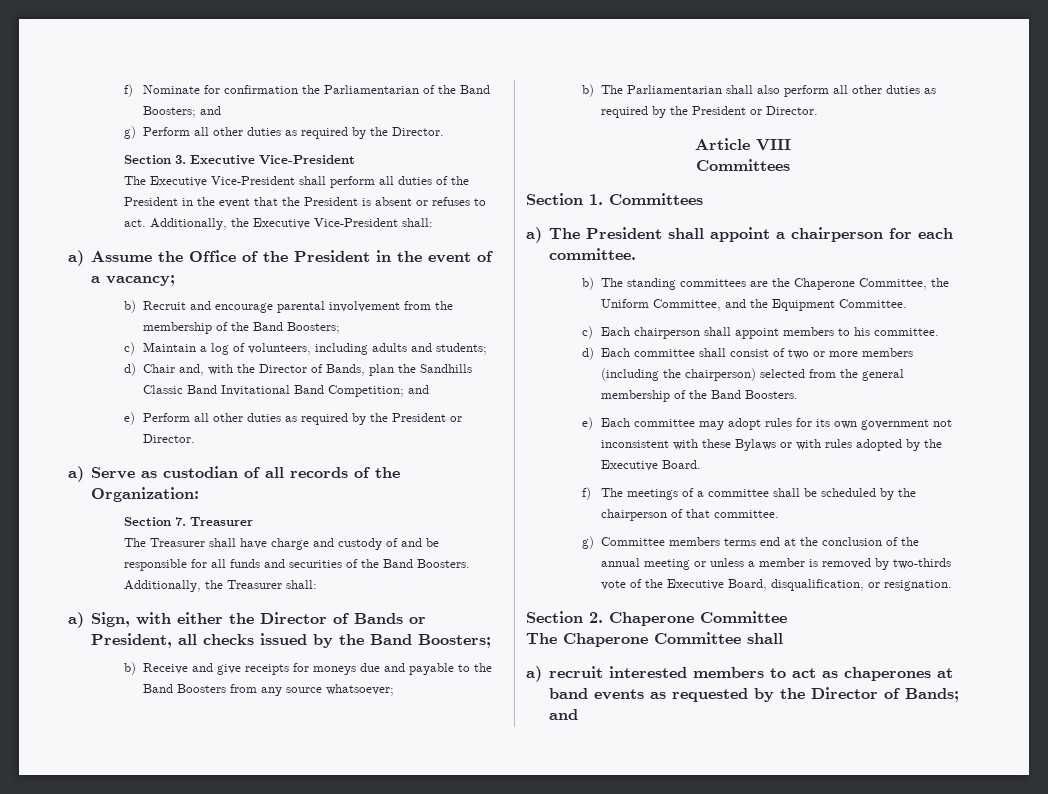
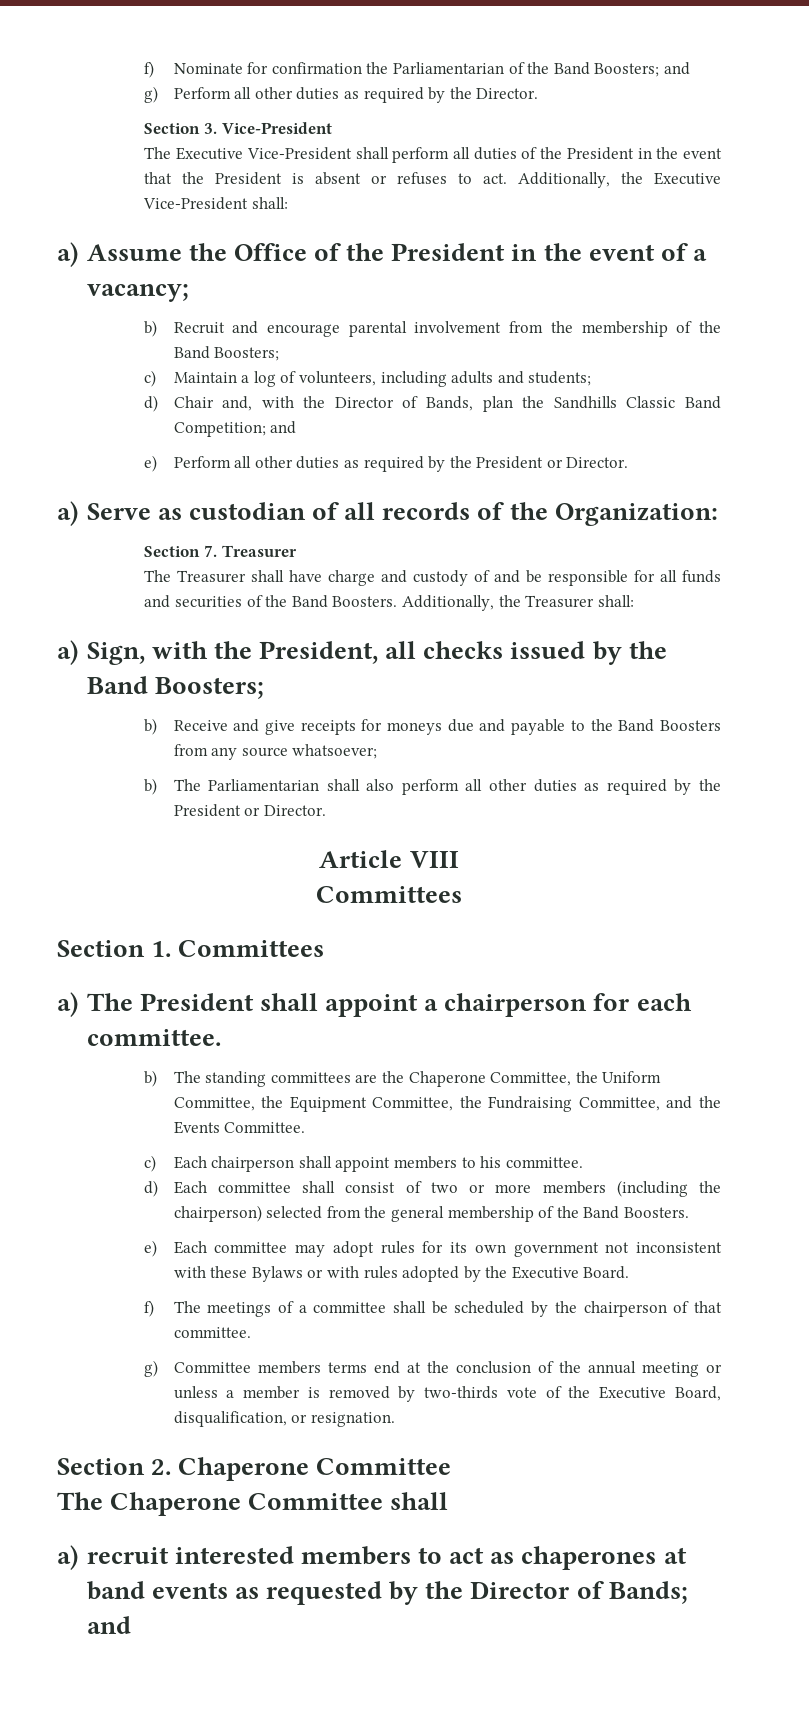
- Section 3. Executive Vice-President
+ Section 3. Vice-President
- d) Chair and, with the Director of Bands, plan the Sandhills Classic Band Invitational Band Competition; and
+ d) Chair and, with the Director of Bands, plan the Sandhills Classic Band Competition; and
- a) Sign, with either the Director of Bands or President, all checks issued by the Band Boosters;
+ a) Sign, with the President, all checks issued by the Band Boosters;
- b) The standing committees are the Chaperone Committee, the Uniform Committee, and the Equipment Committee.
+ b) The standing committees are the Chaperone Committee, the Uniform Committee, the Equipment Committee, the Fundraising Committee, and the Events Committee.

